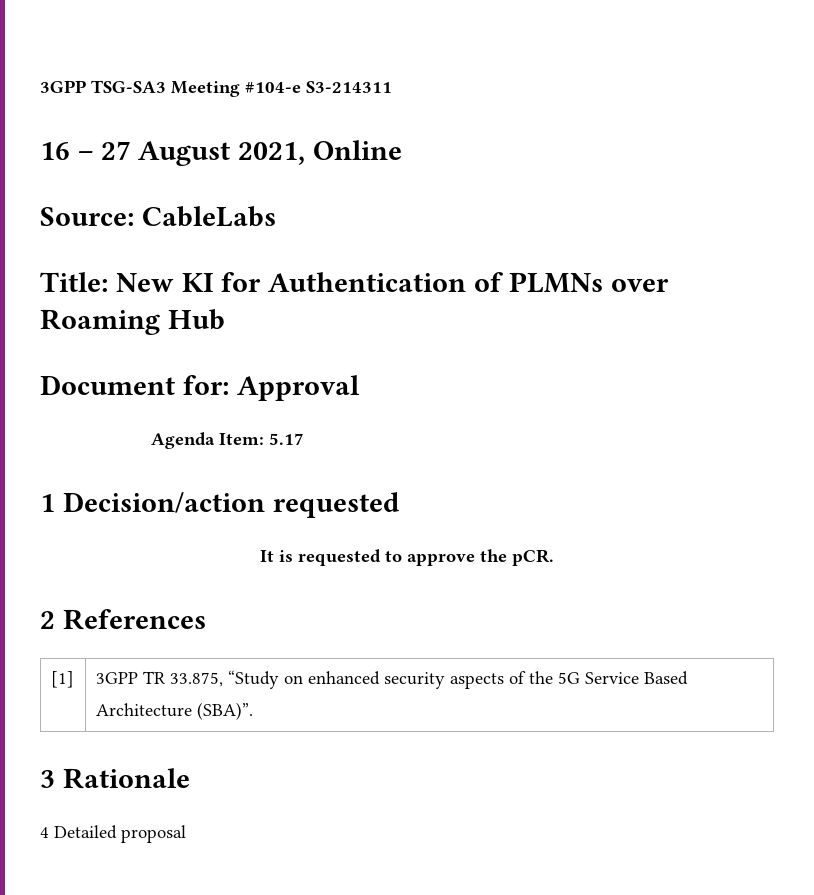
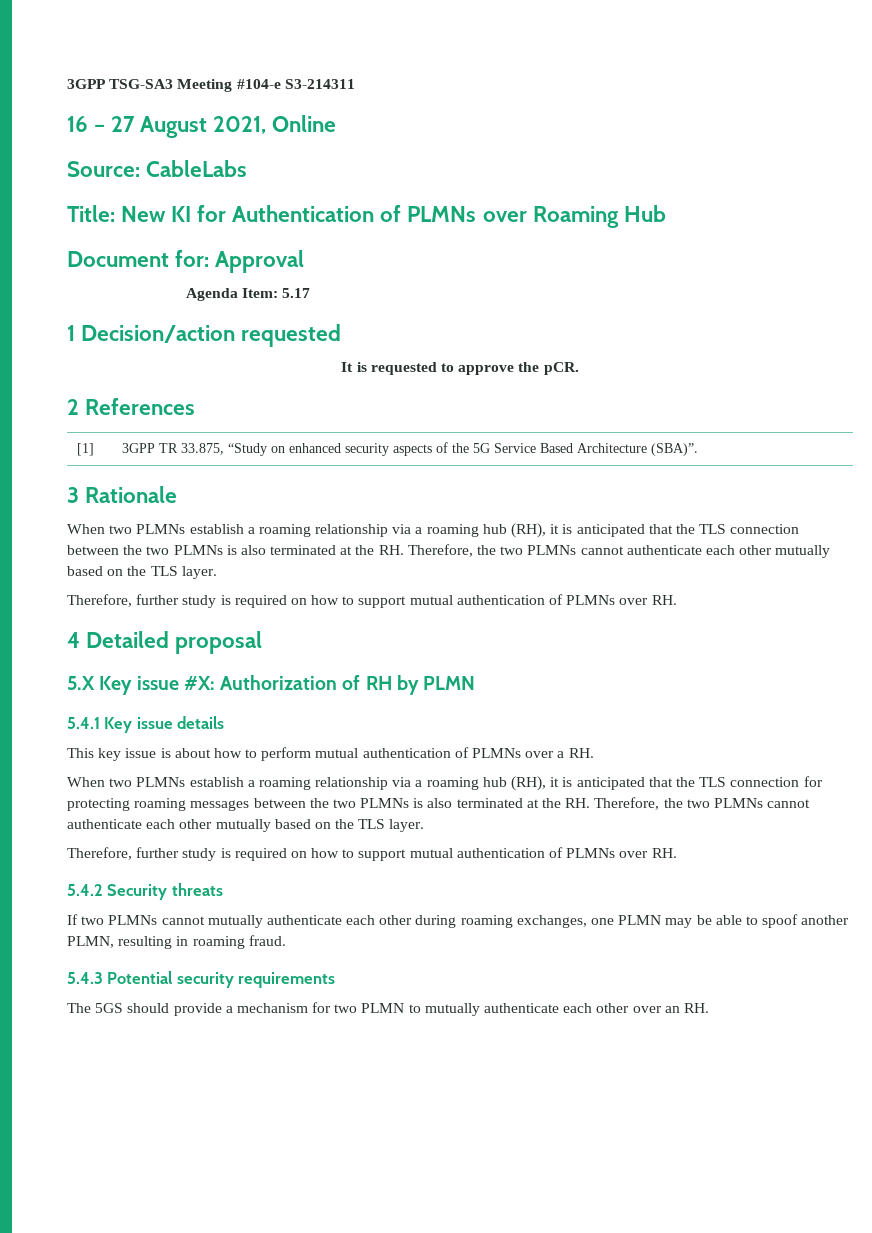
+ When two PLMNs establish a roaming relationship via a roaming hub (RH), it is anticipated that the TLS connection between the two PLMNs is also terminated at the RH. Therefore, the two PLMNs cannot authenticate each other mutually based on the TLS layer.
+ Therefore, further study is required on how to support mutual authentication of PLMNs over RH.
  4 Detailed proposal
+ 5.X Key issue #X: Authorization of RH by PLMN
+ 5.4.1 Key issue details
+ This key issue is about how to perform mutual authentication of PLMNs over a RH.
+ When two PLMNs establish a roaming relationship via a roaming hub (RH), it is anticipated that the TLS connection for protecting roaming messages between the two PLMNs is also terminated at the RH. Therefore, the two PLMNs cannot authenticate each other mutually based on the TLS layer.
+ Therefore, further study is required on how to support mutual authentication of PLMNs over RH.
+ 5.4.2 Security threats
+ If two PLMNs cannot mutually authenticate each other during roaming exchanges, one PLMN may be able to spoof another PLMN, resulting in roaming fraud.
+ 5.4.3 Potential security requirements
+ The 5GS should provide a mechanism for two PLMN to mutually authenticate each other over an RH.

